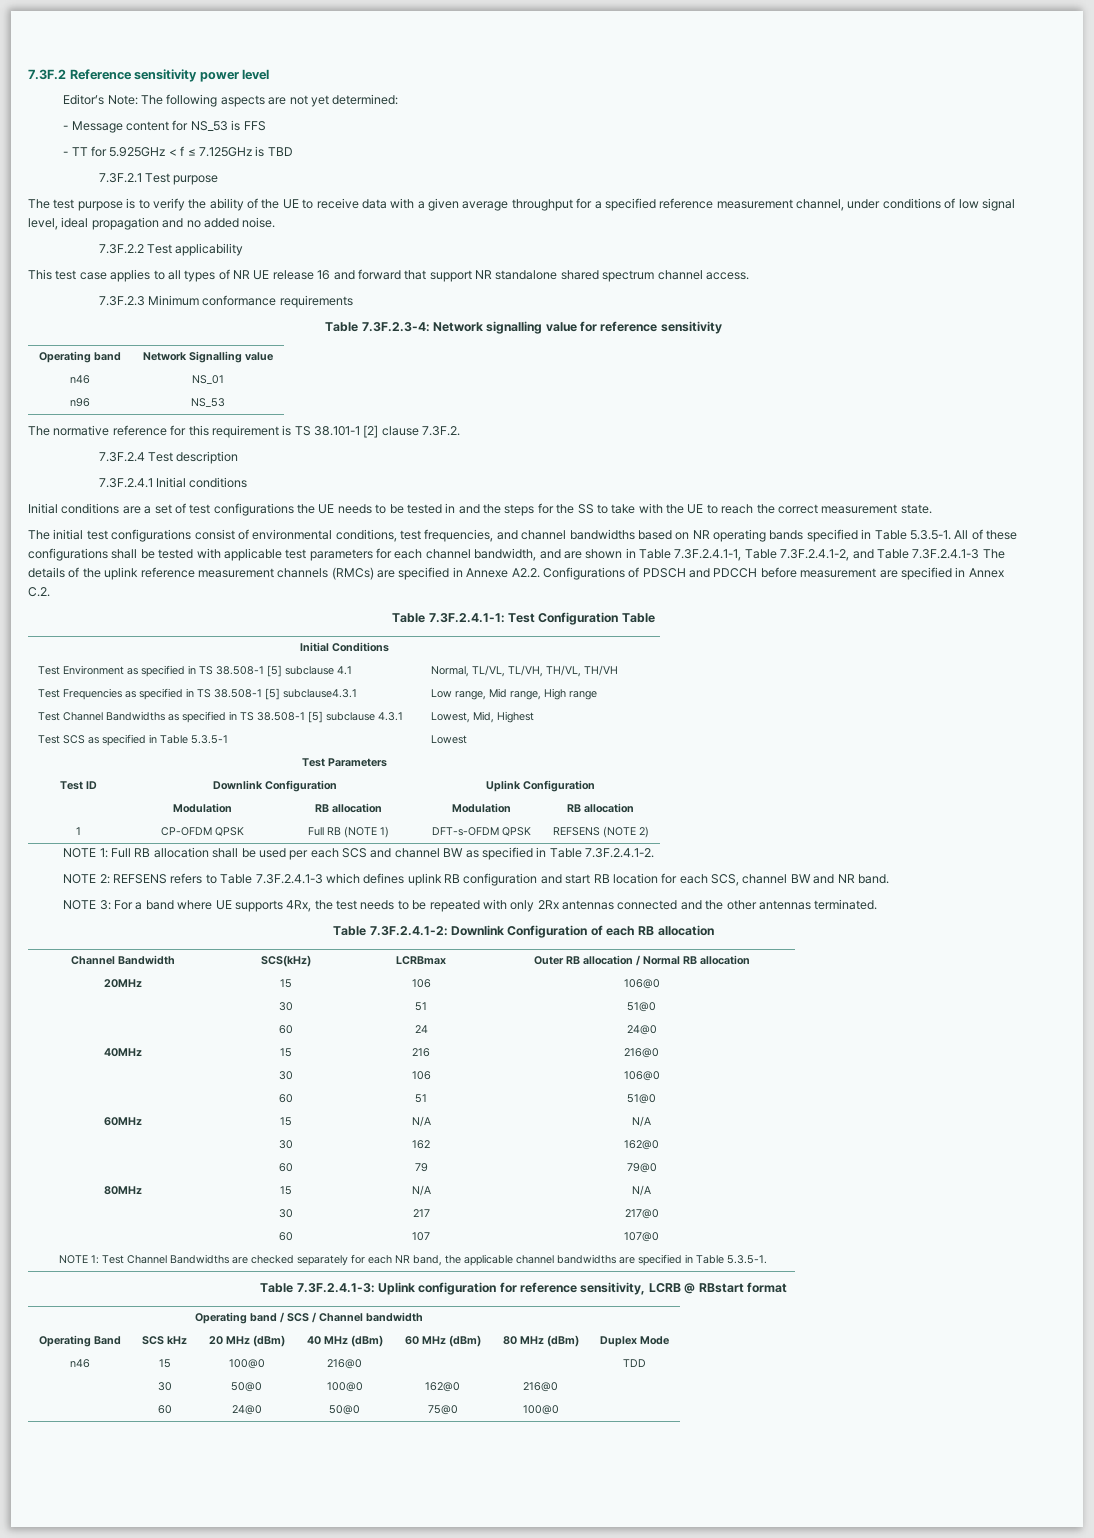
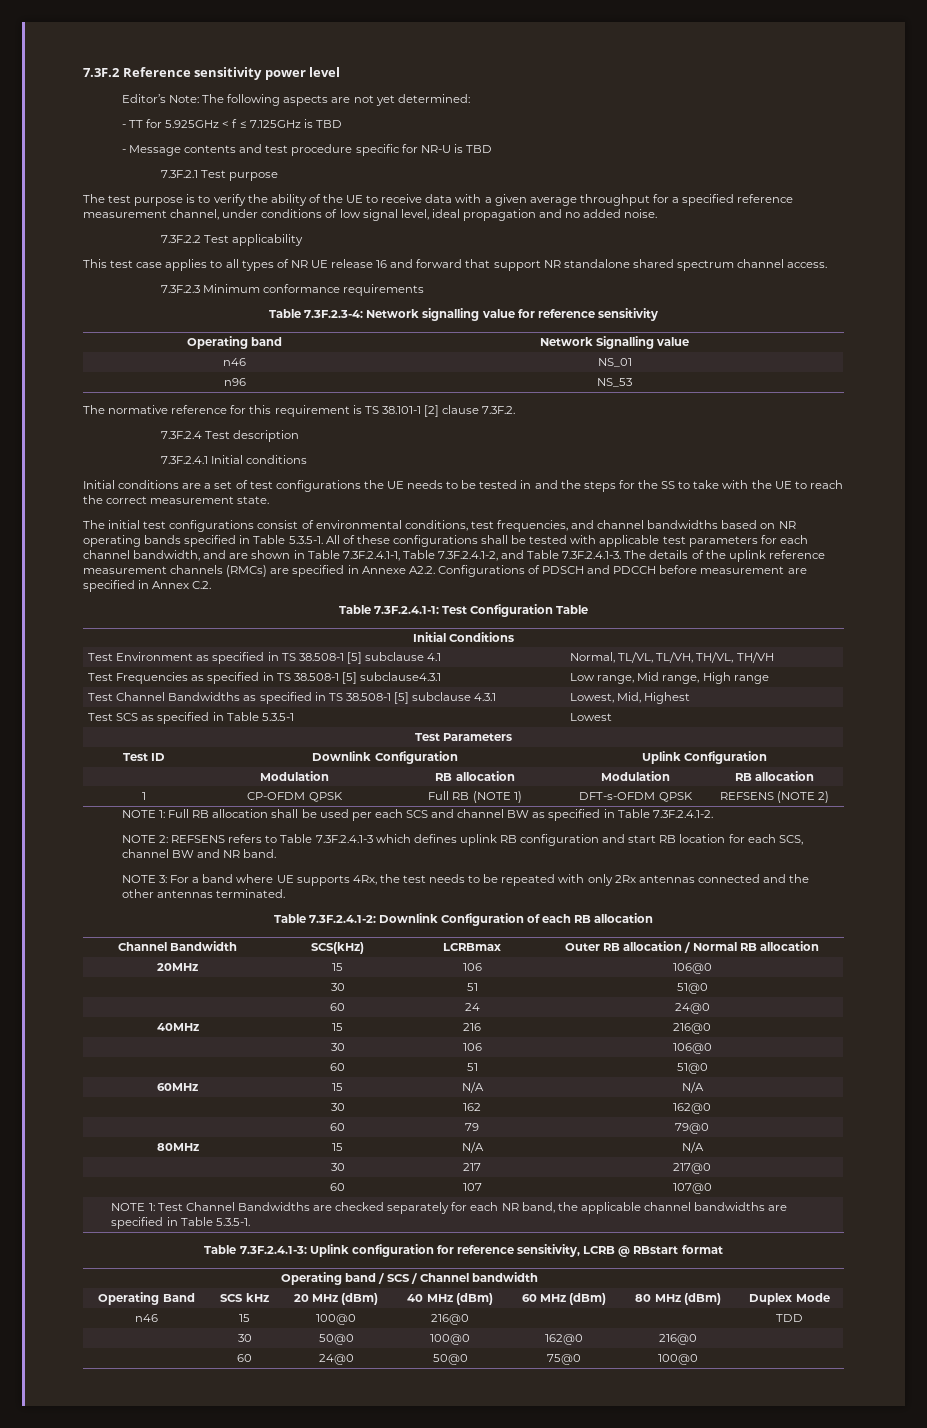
- - Message content for NS_53 is FFS
+ - Message contents and test procedure specific for NR-U is TBD
- The initial test configurations consist of environmental conditions, test frequencies, and channel bandwidths based on NR operating bands specified in Table 5.3.5-1. All of these configurations shall be tested with applicable test parameters for each channel bandwidth, and are shown in Table 7.3F.2.4.1-1, Table 7.3F.2.4.1-2, and Table 7.3F.2.4.1-3 The details of the uplink reference measurement channels (RMCs) are specified in Annexe A2.2. Configurations of PDSCH and PDCCH before measurement are specified in Annex C.2.
+ The initial test configurations consist of environmental conditions, test frequencies, and channel bandwidths based on NR operating bands specified in Table 5.3.5-1. All of these configurations shall be tested with applicable test parameters for each channel bandwidth, and are shown in Table 7.3F.2.4.1-1, Table 7.3F.2.4.1-2, and Table 7.3F.2.4.1-3. The details of the uplink reference measurement channels (RMCs) are specified in Annexe A2.2. Configurations of PDSCH and PDCCH before measurement are specified in Annex C.2.

